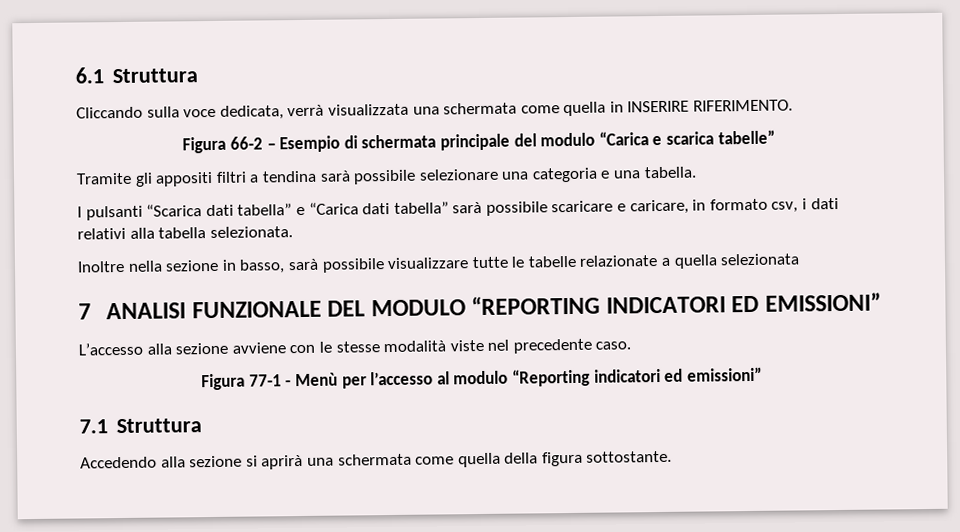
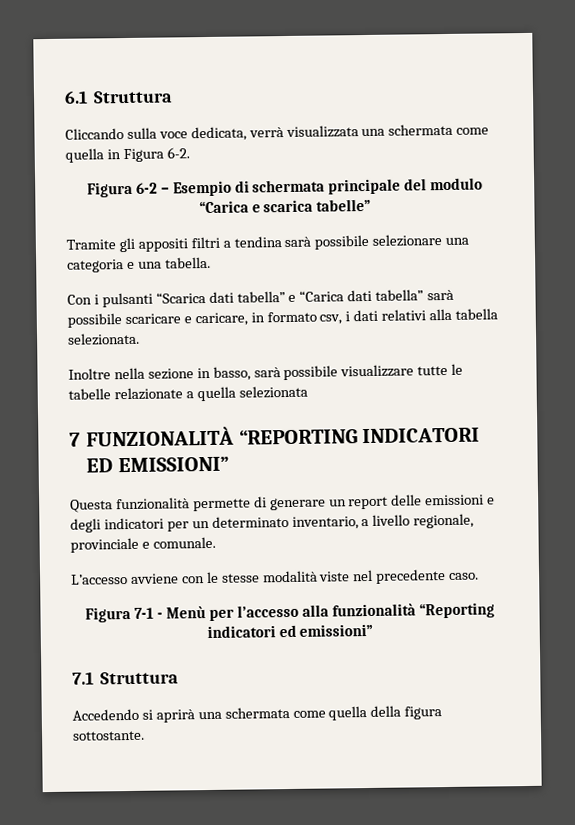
- Cliccando sulla voce dedicata, verrà visualizzata una schermata come quella in INSERIRE RIFERIMENTO.
- Figura 66-2 – Esempio di schermata principale del modulo “Carica e scarica tabelle”
+ Cliccando sulla voce dedicata, verrà visualizzata una schermata come quella in Figura 6-2.
+ Figura 6-2 – Esempio di schermata principale del modulo “Carica e scarica tabelle”
- I pulsanti “Scarica dati tabella” e “Carica dati tabella” sarà possibile scaricare e caricare, in formato csv, i dati relativi alla tabella selezionata.
+ Con i pulsanti “Scarica dati tabella” e “Carica dati tabella” sarà possibile scaricare e caricare, in formato csv, i dati relativi alla tabella selezionata.
- 7 ANALISI FUNZIONALE DEL MODULO “REPORTING INDICATORI ED EMISSIONI”
+ 7 FUNZIONALITÀ “REPORTING INDICATORI ED EMISSIONI”
+ Questa funzionalità permette di generare un report delle emissioni e degli indicatori per un determinato inventario, a livello regionale, provinciale e comunale.
- L’accesso alla sezione avviene con le stesse modalità viste nel precedente caso.
+ L’accesso avviene con le stesse modalità viste nel precedente caso.
- Figura 77-1 - Menù per l’accesso al modulo “Reporting indicatori ed emissioni”
+ Figura 7-1 - Menù per l’accesso alla funzionalità “Reporting indicatori ed emissioni”
- Accedendo alla sezione si aprirà una schermata come quella della figura sottostante.
+ Accedendo si aprirà una schermata come quella della figura sottostante.

